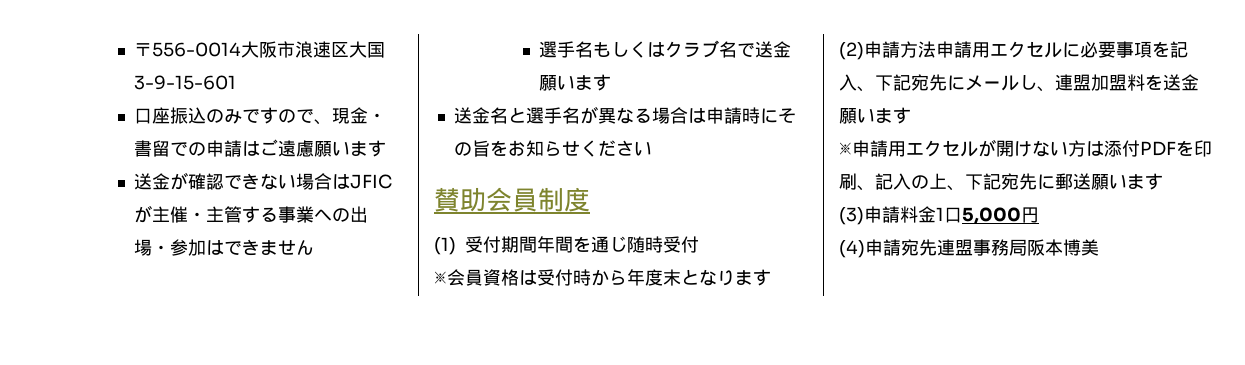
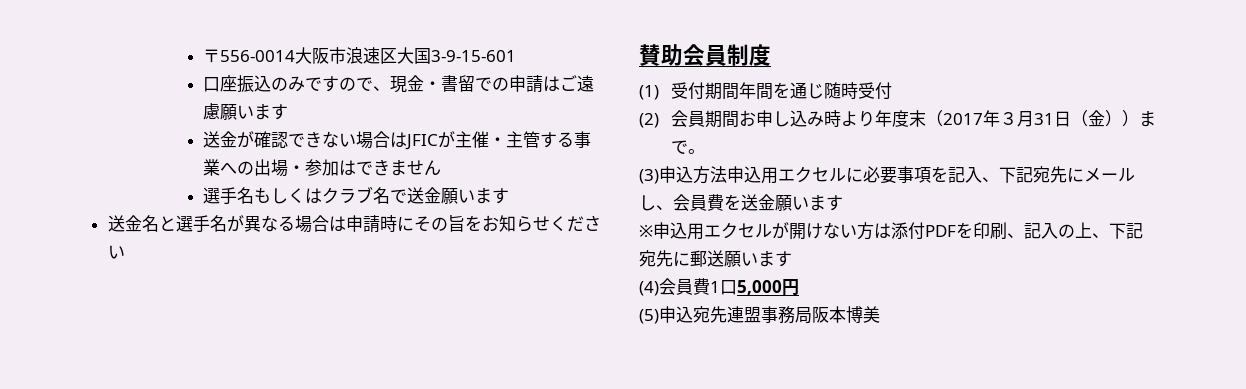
- ※会員資格は受付時から年度末となります
- (2)申請方法申請用エクセルに必要事項を記入、下記宛先にメールし、連盟加盟料を送金願います
+ (2)会員期間お申し込み時より年度末（2017年３月31日（金））まで。
+ (3)申込方法申込用エクセルに必要事項を記入、下記宛先にメールし、会員費を送金願います
- ※申請用エクセルが開けない方は添付PDFを印刷、記入の上、下記宛先に郵送願います
+ ※申込用エクセルが開けない方は添付PDFを印刷、記入の上、下記宛先に郵送願います
- (3)申請料金1口5,000円
+ (4)会員費1口5,000円
- (4)申請宛先連盟事務局阪本博美
+ (5)申込宛先連盟事務局阪本博美

